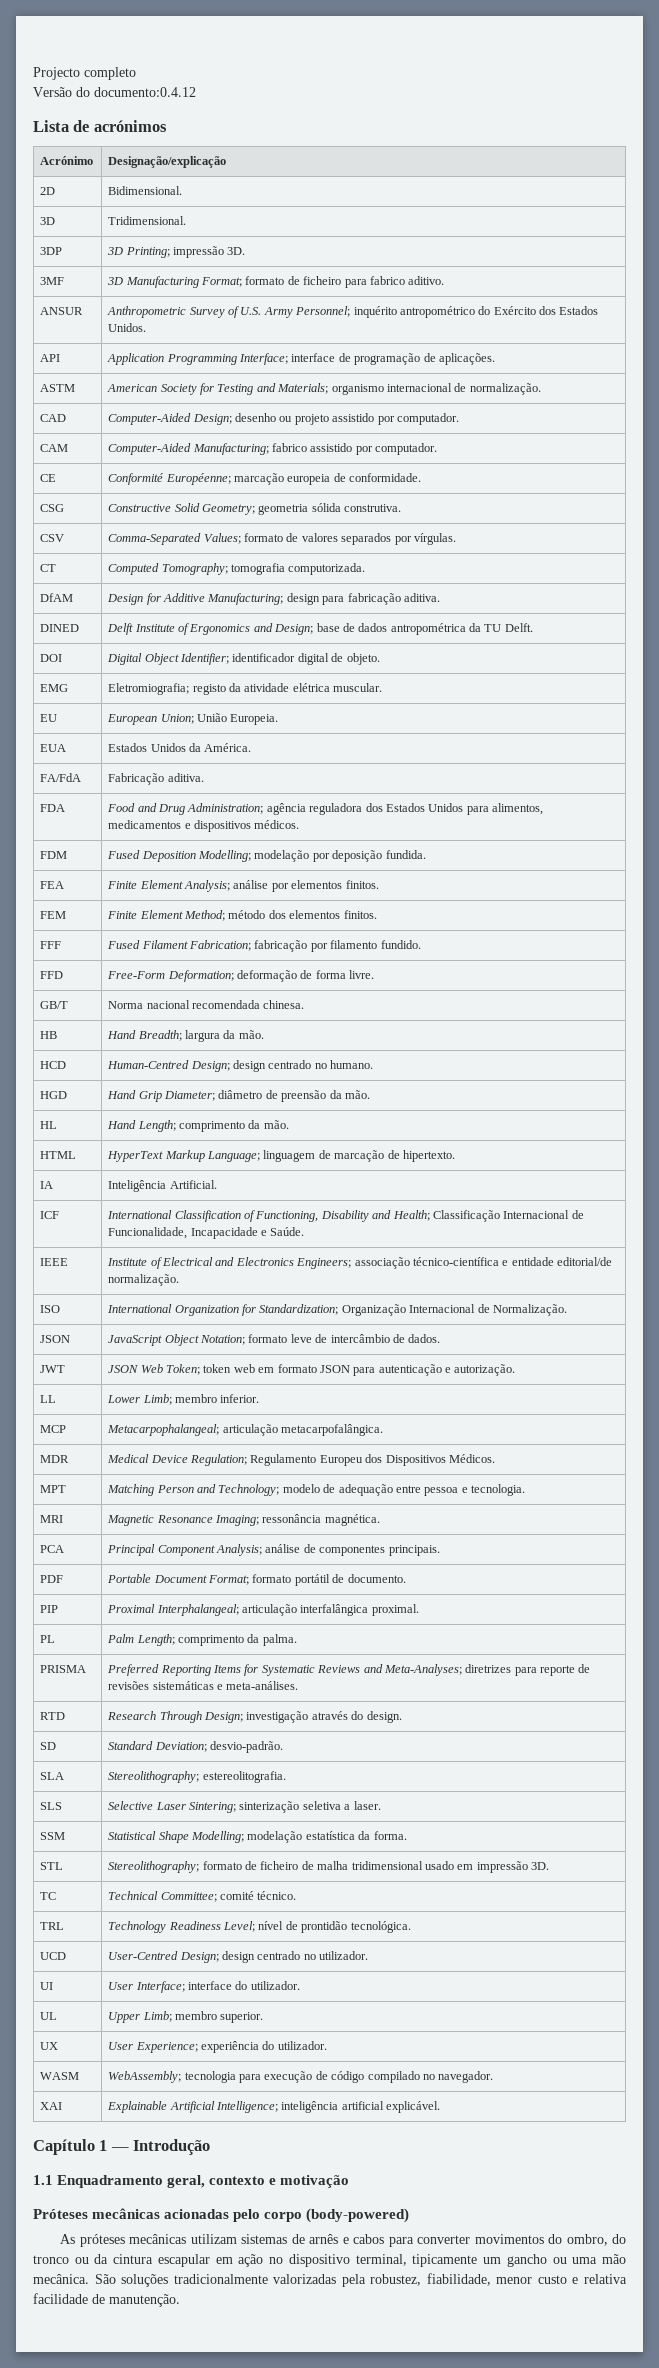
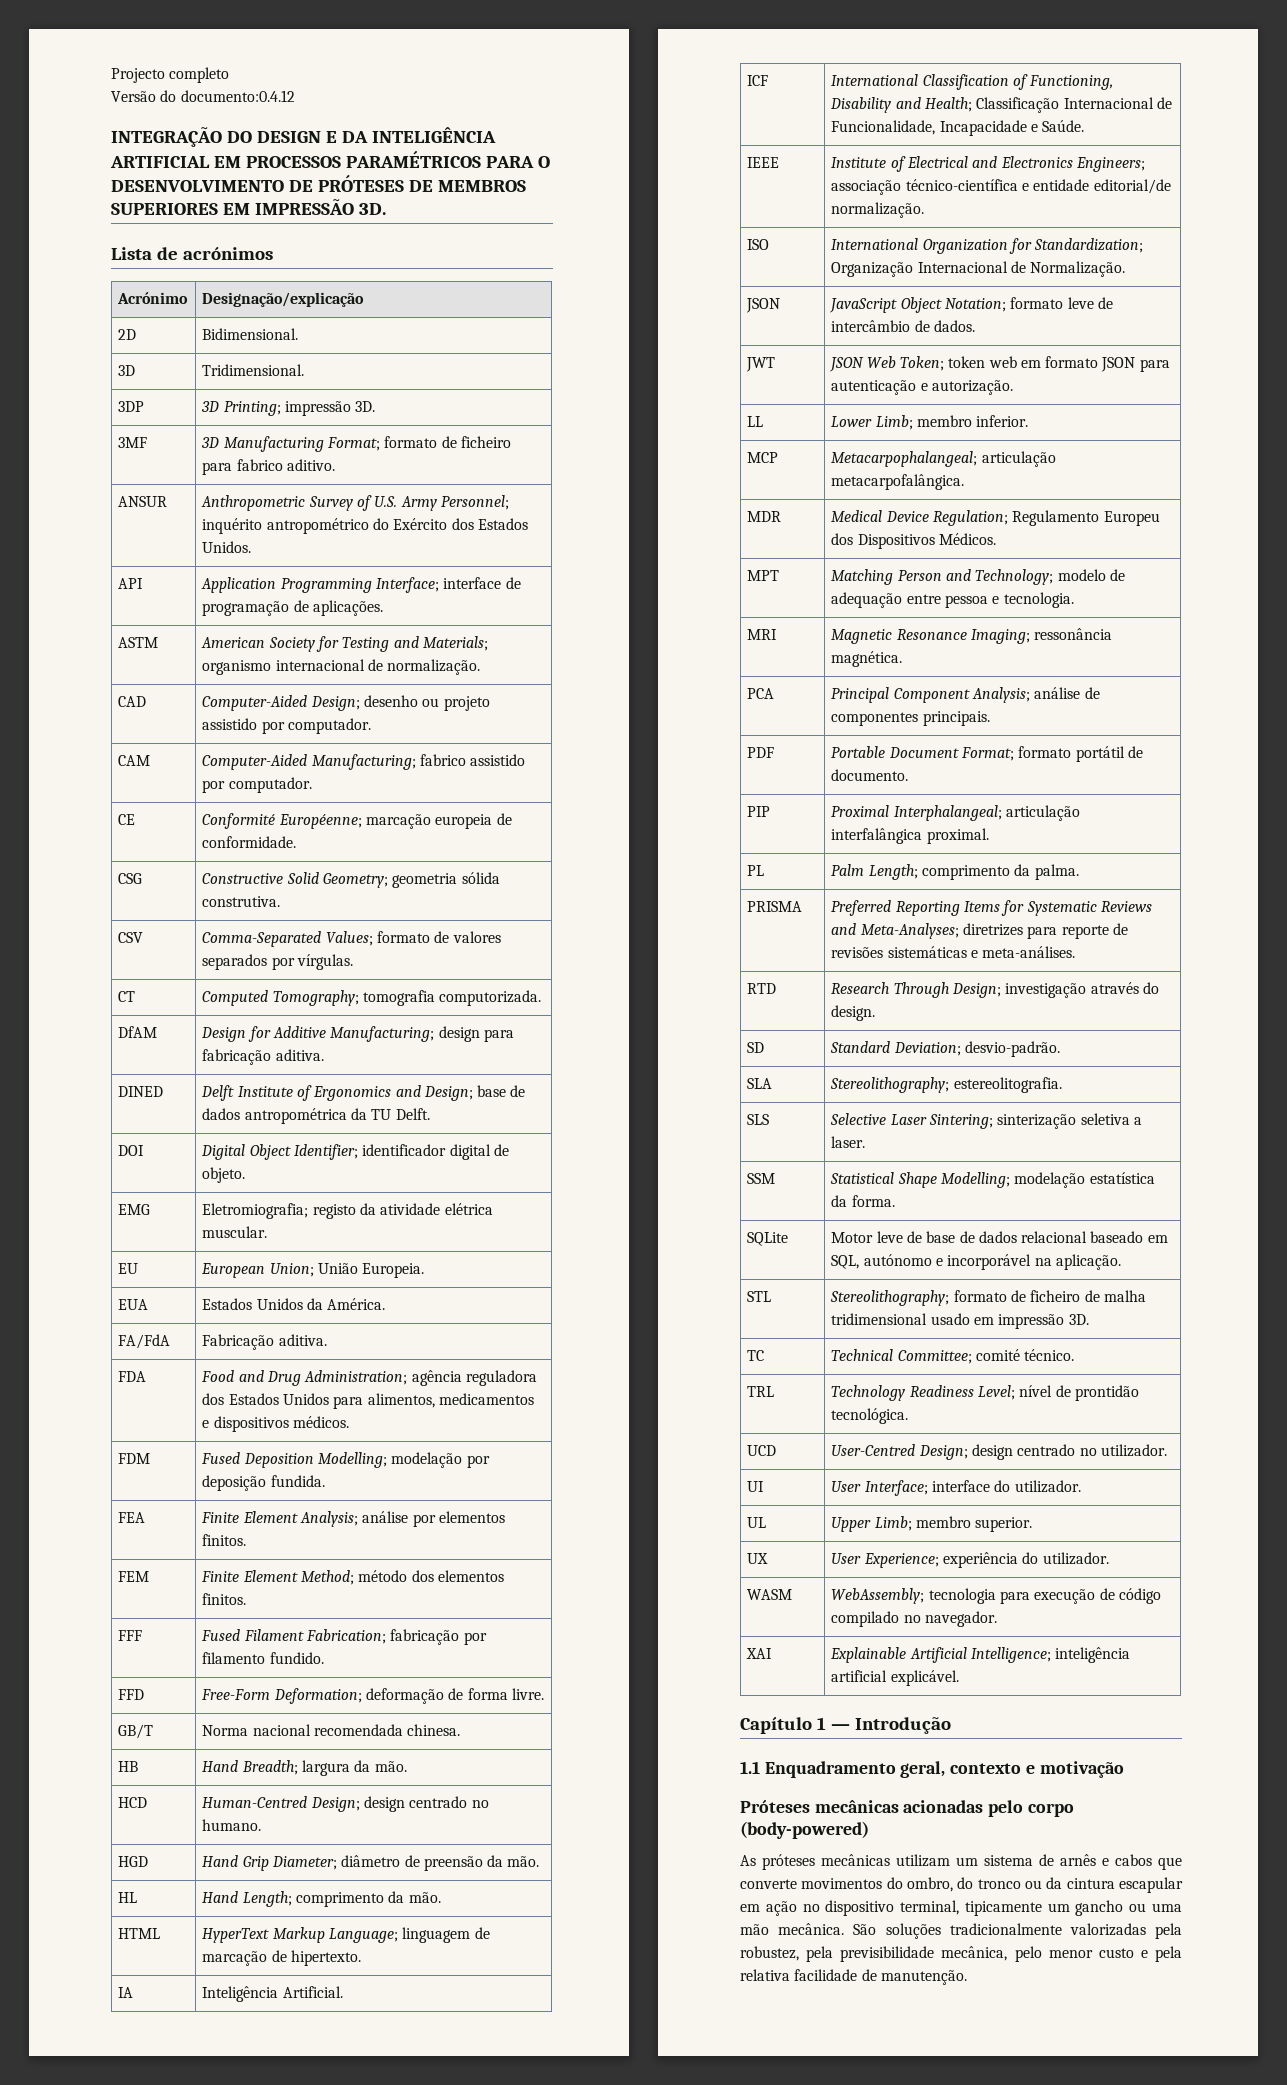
+ INTEGRAÇÃO DO DESIGN E DA INTELIGÊNCIA ARTIFICIAL EM PROCESSOS PARAMÉTRICOS PARA O DESENVOLVIMENTO DE PRÓTESES DE MEMBROS SUPERIORES EM IMPRESSÃO 3D.
+ SQLite | Motor leve de base de dados relacional baseado em SQL, autónomo e incorporável na aplicação.
- As próteses mecânicas utilizam sistemas de arnês e cabos para converter movimentos do ombro, do tronco ou da cintura escapular em ação no dispositivo terminal, tipicamente um gancho ou uma mão mecânica.
+ As próteses mecânicas utilizam um sistema de arnês e cabos que converte movimentos do ombro, do tronco ou da cintura escapular em ação no dispositivo terminal, tipicamente um gancho ou uma mão mecânica.
- São soluções tradicionalmente valorizadas pela robustez, fiabilidade, menor custo e relativa facilidade de manutenção.
+ São soluções tradicionalmente valorizadas pela robustez, pela previsibilidade mecânica, pelo menor custo e pela relativa facilidade de manutenção.

